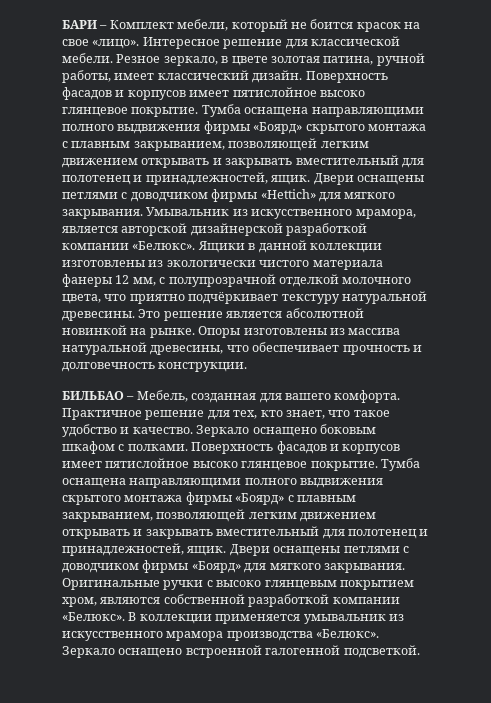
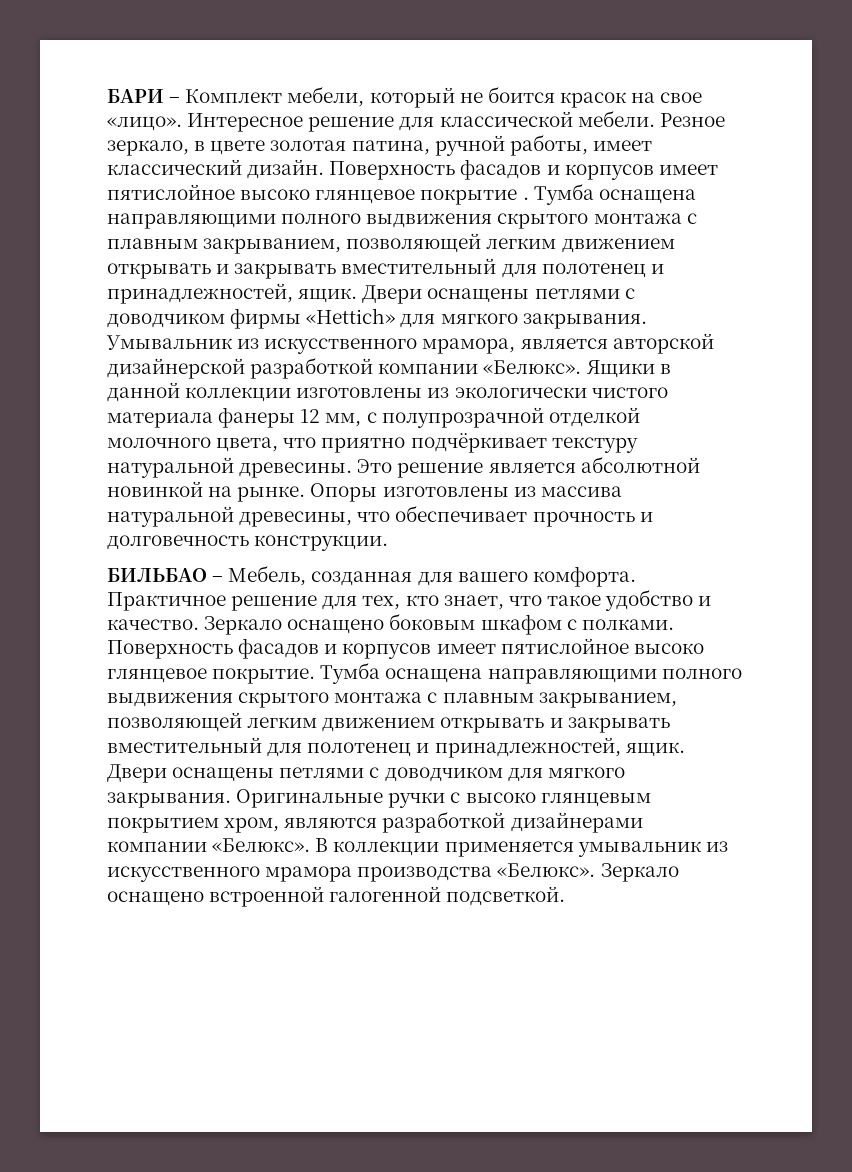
- Поверхность фасадов и корпусов имеет пятислойное высоко глянцевое покрытие. Тумба оснащена направляющими полного выдвижения фирмы «Боярд» скрытого монтажа с плавным закрыванием, позволяющей легким движением открывать и закрывать вместительный для полотенец и принадлежностей, ящик.
+ Поверхность фасадов и корпусов имеет пятислойное высоко глянцевое покрытие . Тумба оснащена направляющими полного выдвижения скрытого монтажа с плавным закрыванием, позволяющей легким движением открывать и закрывать вместительный для полотенец и принадлежностей, ящик.
- Поверхность фасадов и корпусов имеет пятислойное высоко глянцевое покрытие. Тумба оснащена направляющими полного выдвижения скрытого монтажа фирмы «Боярд» с плавным закрыванием, позволяющей легким движением открывать и закрывать вместительный для полотенец и принадлежностей, ящик.
+ Поверхность фасадов и корпусов имеет пятислойное высоко глянцевое покрытие. Тумба оснащена направляющими полного выдвижения скрытого монтажа с плавным закрыванием, позволяющей легким движением открывать и закрывать вместительный для полотенец и принадлежностей, ящик.
- Двери оснащены петлями с доводчиком фирмы «Боярд» для мягкого закрывания.
+ Двери оснащены петлями с доводчиком для мягкого закрывания.
- Оригинальные ручки с высоко глянцевым покрытием хром, являются собственной разработкой компании «Белюкс».
+ Оригинальные ручки с высоко глянцевым покрытием хром, являются разработкой дизайнерами компании «Белюкс».

